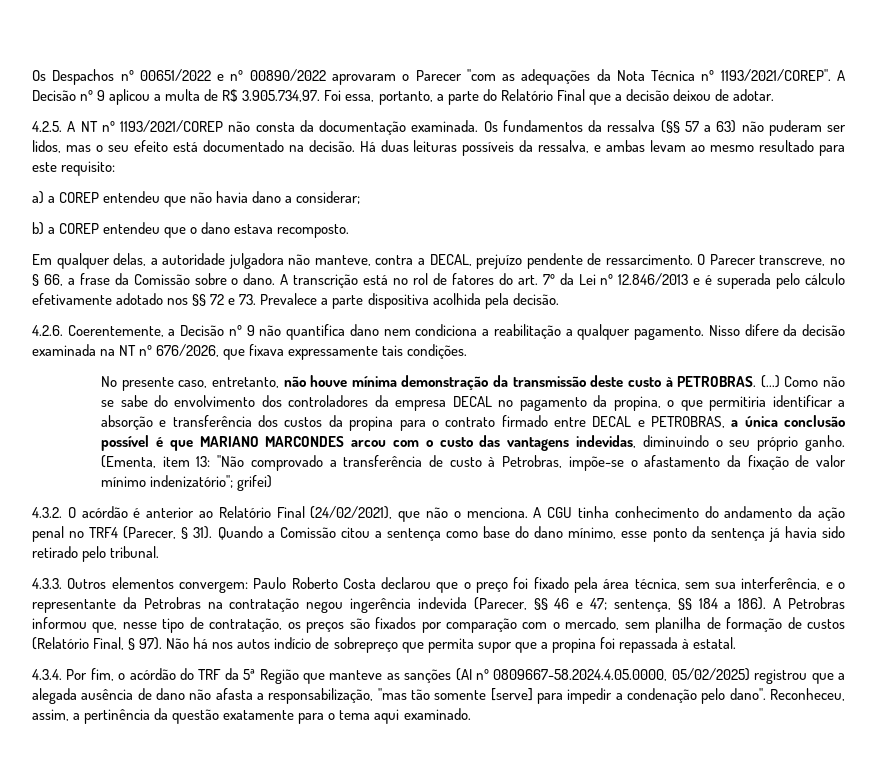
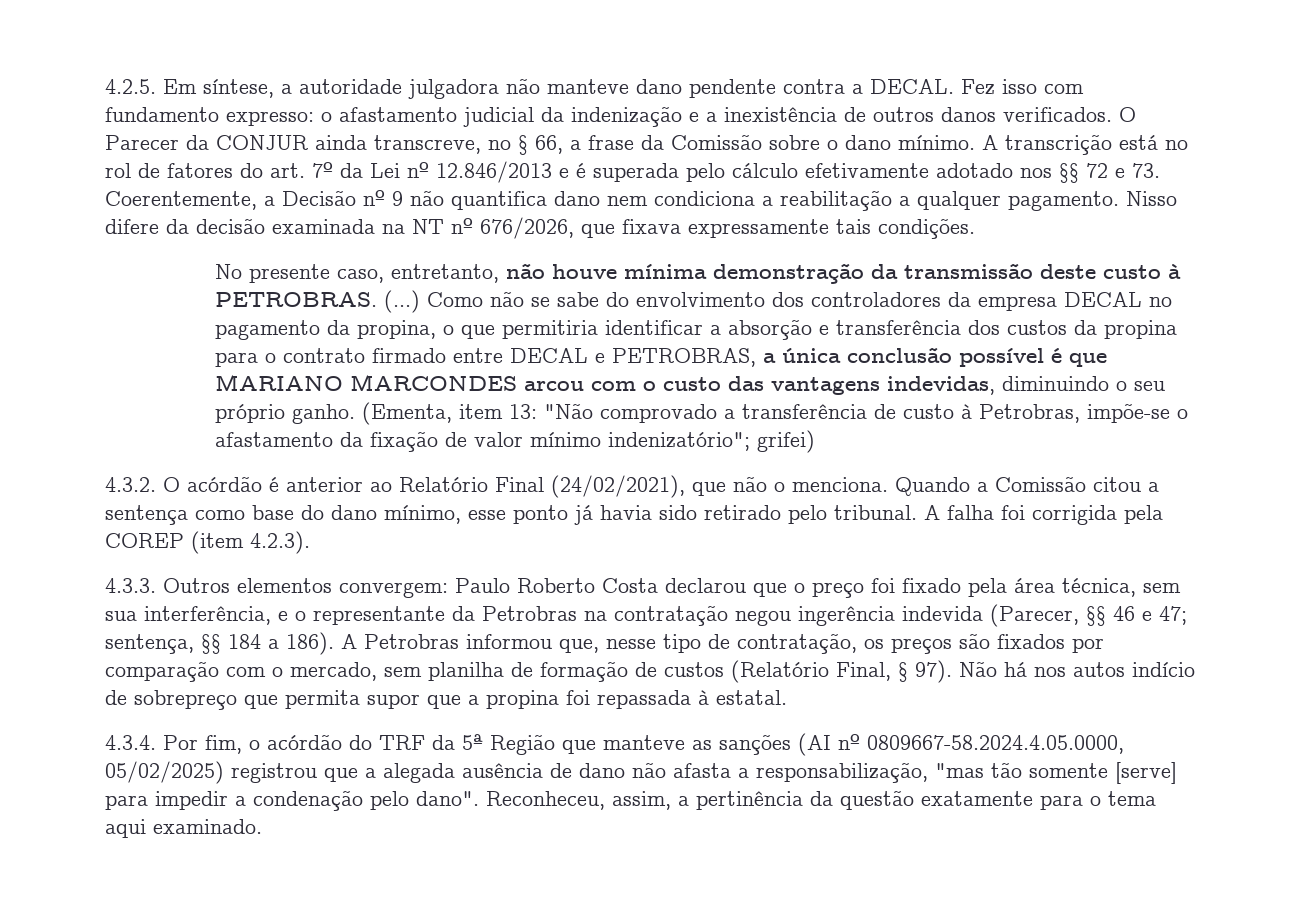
- Os Despachos nº 00651/2022 e nº 00890/2022 aprovaram o Parecer "com as adequações da Nota Técnica nº 1193/2021/COREP". A Decisão nº 9 aplicou a multa de R$ 3.905.734,97. Foi essa, portanto, a parte do Relatório Final que a decisão deixou de adotar.
- 4.2.5. A NT nº 1193/2021/COREP não consta da documentação examinada. Os fundamentos da ressalva (§§ 57 a 63) não puderam ser lidos, mas o seu efeito está documentado na decisão. Há duas leituras possíveis da ressalva, e ambas levam ao mesmo resultado para este requisito:
- a) a COREP entendeu que não havia dano a considerar;
- b) a COREP entendeu que o dano estava recomposto.
- Em qualquer delas, a autoridade julgadora não manteve, contra a DECAL, prejuízo pendente de ressarcimento. O Parecer transcreve, no § 66, a frase da Comissão sobre o dano.
+ 4.2.5. Em síntese, a autoridade julgadora não manteve dano pendente contra a DECAL. Fez isso com fundamento expresso: o afastamento judicial da indenização e a inexistência de outros danos verificados. O Parecer da CONJUR ainda transcreve, no § 66, a frase da Comissão sobre o dano mínimo.
- A transcrição está no rol de fatores do art. 7º da Lei nº 12.846/2013 e é superada pelo cálculo efetivamente adotado nos §§ 72 e 73. Prevalece a parte dispositiva acolhida pela decisão.
- 4.2.6. Coerentemente, a Decisão nº 9 não quantifica dano nem condiciona a reabilitação a qualquer pagamento.
+ A transcrição está no rol de fatores do art. 7º da Lei nº 12.846/2013 e é superada pelo cálculo efetivamente adotado nos §§ 72 e 73. Coerentemente, a Decisão nº 9 não quantifica dano nem condiciona a reabilitação a qualquer pagamento.
- A CGU tinha conhecimento do andamento da ação penal no TRF4 (Parecer, § 31).
- Quando a Comissão citou a sentença como base do dano mínimo, esse ponto da sentença já havia sido retirado pelo tribunal.
+ Quando a Comissão citou a sentença como base do dano mínimo, esse ponto já havia sido retirado pelo tribunal. A falha foi corrigida pela COREP (item 4.2.3).

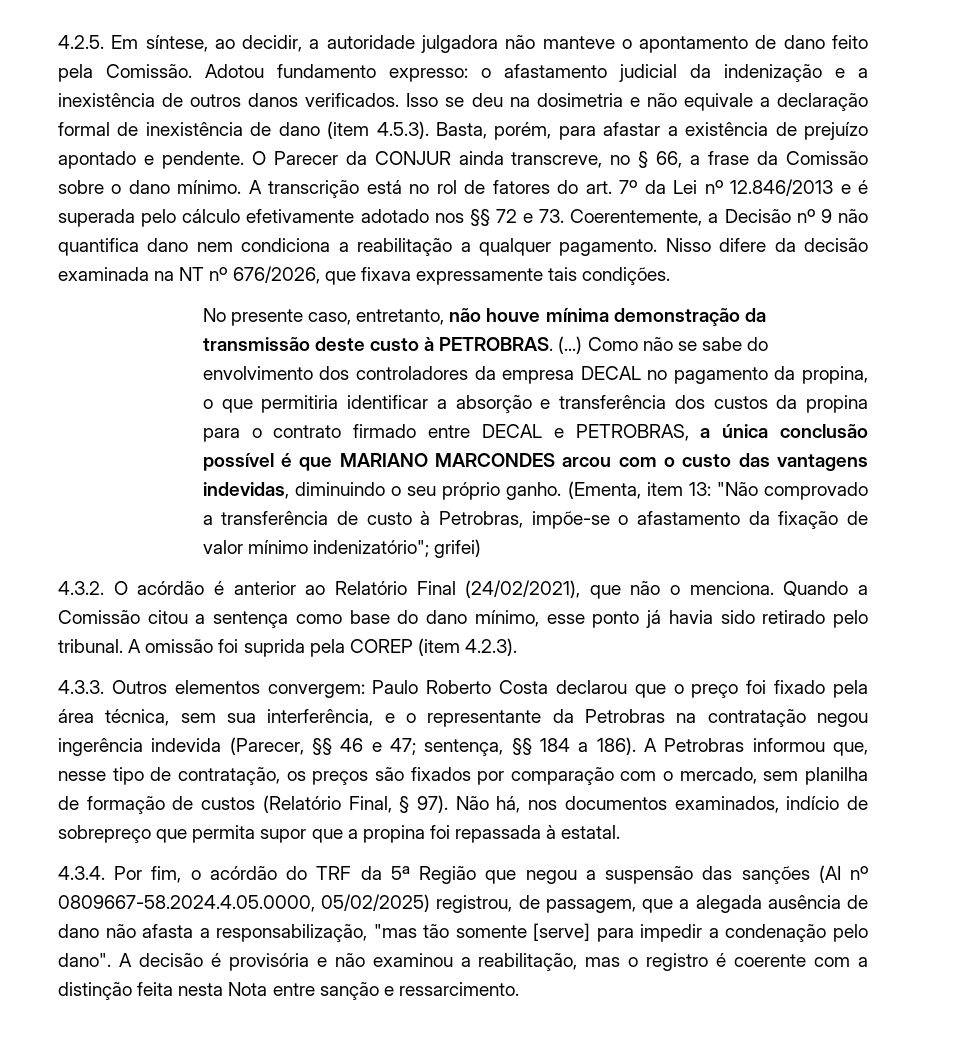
- 4.2.5. Em síntese, a autoridade julgadora não manteve dano pendente contra a DECAL. Fez isso com fundamento expresso: o afastamento judicial da indenização e a inexistência de outros danos verificados.
+ 4.2.5. Em síntese, ao decidir, a autoridade julgadora não manteve o apontamento de dano feito pela Comissão. Adotou fundamento expresso: o afastamento judicial da indenização e a inexistência de outros danos verificados.
+ Isso se deu na dosimetria e não equivale a declaração formal de inexistência de dano (item 4.5.3). Basta, porém, para afastar a existência de prejuízo apontado e pendente.
- A falha foi corrigida pela COREP (item 4.2.3).
+ A omissão foi suprida pela COREP (item 4.2.3).
- Não há nos autos indício de sobrepreço que permita supor que a propina foi repassada à estatal.
+ Não há, nos documentos examinados, indício de sobrepreço que permita supor que a propina foi repassada à estatal.
- 4.3.4. Por fim, o acórdão do TRF da 5ª Região que manteve as sanções (AI nº 0809667-58.2024.4.05.0000, 05/02/2025) registrou que a alegada ausência de dano não afasta a responsabilização, "mas tão somente [serve] para impedir a condenação pelo dano".
+ 4.3.4. Por fim, o acórdão do TRF da 5ª Região que negou a suspensão das sanções (AI nº 0809667-58.2024.4.05.0000, 05/02/2025) registrou, de passagem, que a alegada ausência de dano não afasta a responsabilização, "mas tão somente [serve] para impedir a condenação pelo dano".
- Reconheceu, assim, a pertinência da questão exatamente para o tema aqui examinado.
+ A decisão é provisória e não examinou a reabilitação, mas o registro é coerente com a distinção feita nesta Nota entre sanção e ressarcimento.

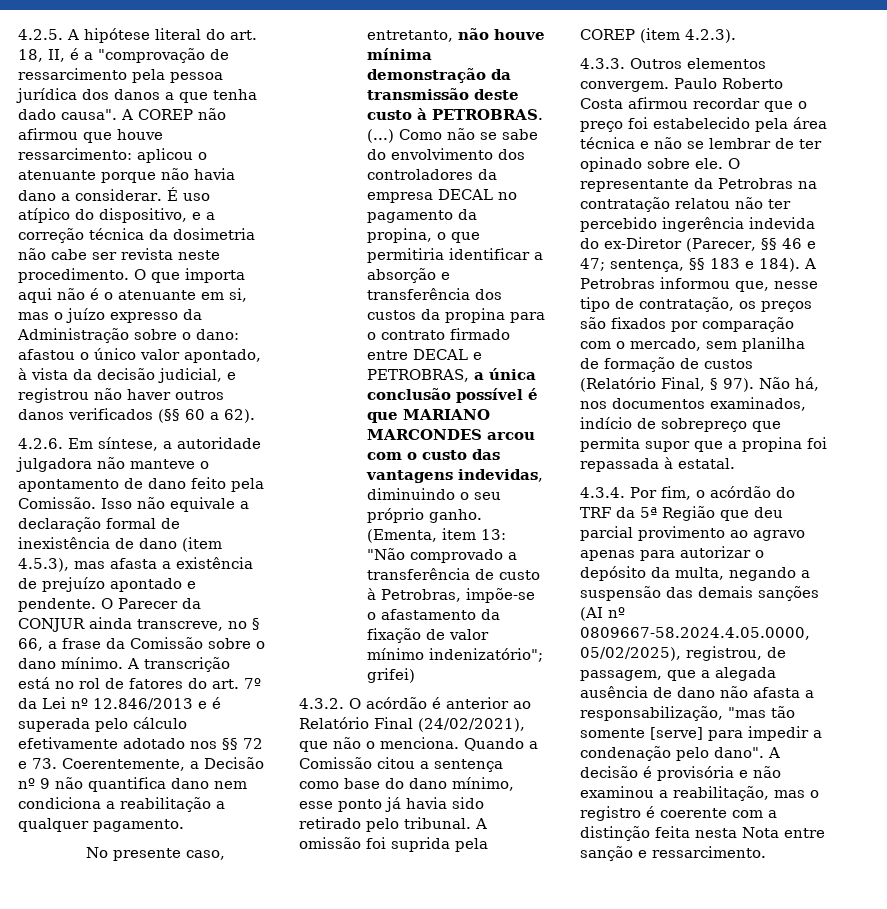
- 4.2.5. Em síntese, ao decidir, a autoridade julgadora não manteve o apontamento de dano feito pela Comissão.
+ 4.2.5. A hipótese literal do art. 18, II, é a "comprovação de ressarcimento pela pessoa jurídica dos danos a que tenha dado causa". A COREP não afirmou que houve ressarcimento: aplicou o atenuante porque não havia dano a considerar. É uso atípico do dispositivo, e a correção técnica da dosimetria não cabe ser revista neste procedimento. O que importa aqui não é o atenuante em si, mas o juízo expresso da Administração sobre o dano: afastou o único valor apontado, à vista da decisão judicial, e registrou não haver outros danos verificados (§§ 60 a 62).
+ 4.2.6. Em síntese, a autoridade julgadora não manteve o apontamento de dano feito pela Comissão.
- Adotou fundamento expresso: o afastamento judicial da indenização e a inexistência de outros danos verificados. Isso se deu na dosimetria e não equivale a declaração formal de inexistência de dano (item 4.5.3). Basta, porém, para afastar a existência de prejuízo apontado e pendente.
+ Isso não equivale a declaração formal de inexistência de dano (item 4.5.3), mas afasta a existência de prejuízo apontado e pendente.
- Nisso difere da decisão examinada na NT nº 676/2026, que fixava expressamente tais condições.
- 4.3.3. Outros elementos convergem: Paulo Roberto Costa declarou que o preço foi fixado pela área técnica, sem sua interferência, e o representante da Petrobras na contratação negou ingerência indevida (Parecer, §§ 46 e 47; sentença, §§ 184 a 186).
+ 4.3.3. Outros elementos convergem. Paulo Roberto Costa afirmou recordar que o preço foi estabelecido pela área técnica e não se lembrar de ter opinado sobre ele. O representante da Petrobras na contratação relatou não ter percebido ingerência indevida do ex-Diretor (Parecer, §§ 46 e 47; sentença, §§ 183 e 184).
- 4.3.4. Por fim, o acórdão do TRF da 5ª Região que negou a suspensão das sanções (AI nº 0809667-58.2024.4.05.0000, 05/02/2025) registrou, de passagem, que a alegada ausência de dano não afasta a responsabilização, "mas tão somente [serve] para impedir a condenação pelo dano".
+ 4.3.4. Por fim, o acórdão do TRF da 5ª Região que deu parcial provimento ao agravo apenas para autorizar o depósito da multa, negando a suspensão das demais sanções (AI nº 0809667-58.2024.4.05.0000, 05/02/2025), registrou, de passagem, que a alegada ausência de dano não afasta a responsabilização, "mas tão somente [serve] para impedir a condenação pelo dano".

